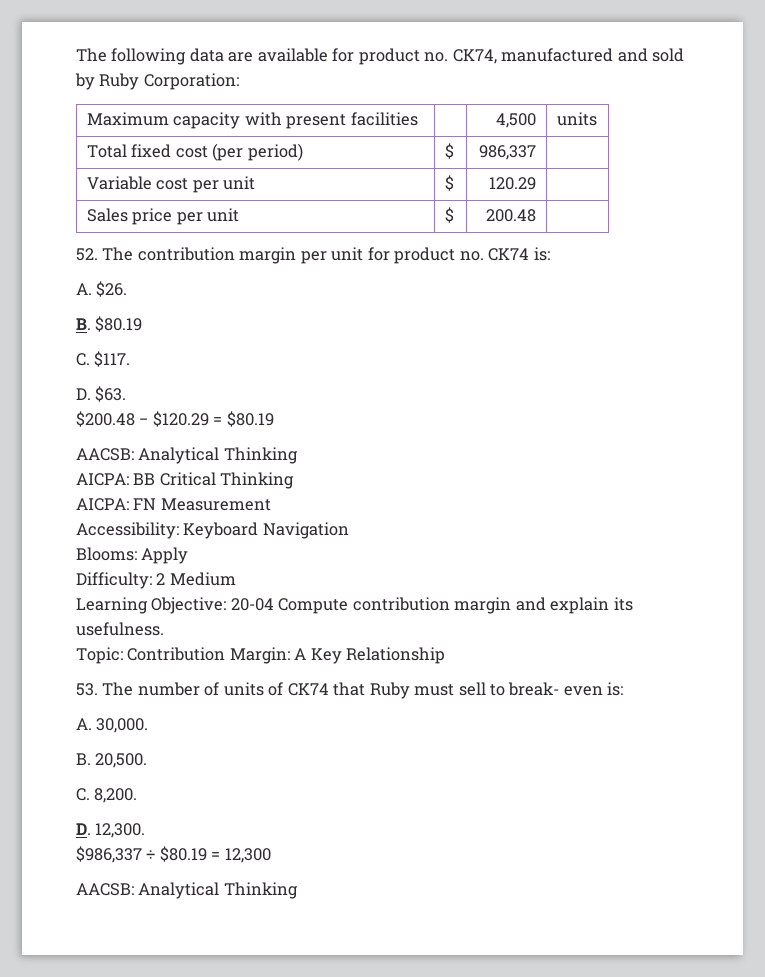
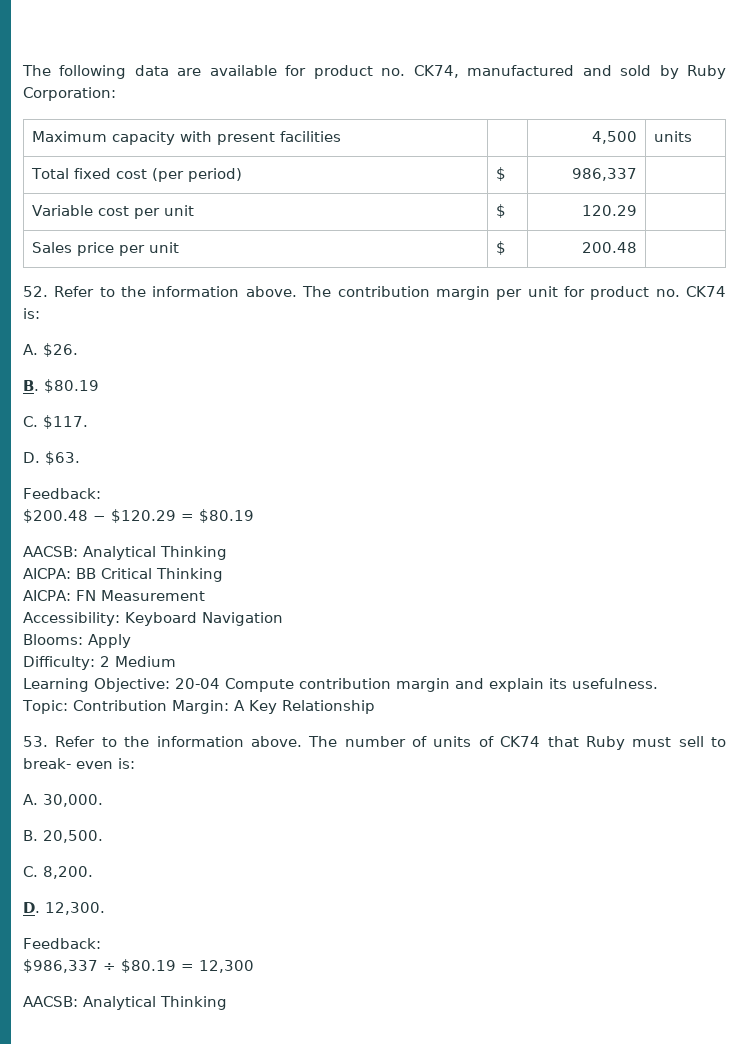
- 52. The contribution margin per unit for product no. CK74 is:
+ 52. Refer to the information above. The contribution margin per unit for product no. CK74 is:
  D. $63.
+ Feedback:
- 53. The number of units of CK74 that Ruby must sell to break- even is:
+ 53. Refer to the information above. The number of units of CK74 that Ruby must sell to break- even is:
  D. 12,300.
+ Feedback:

